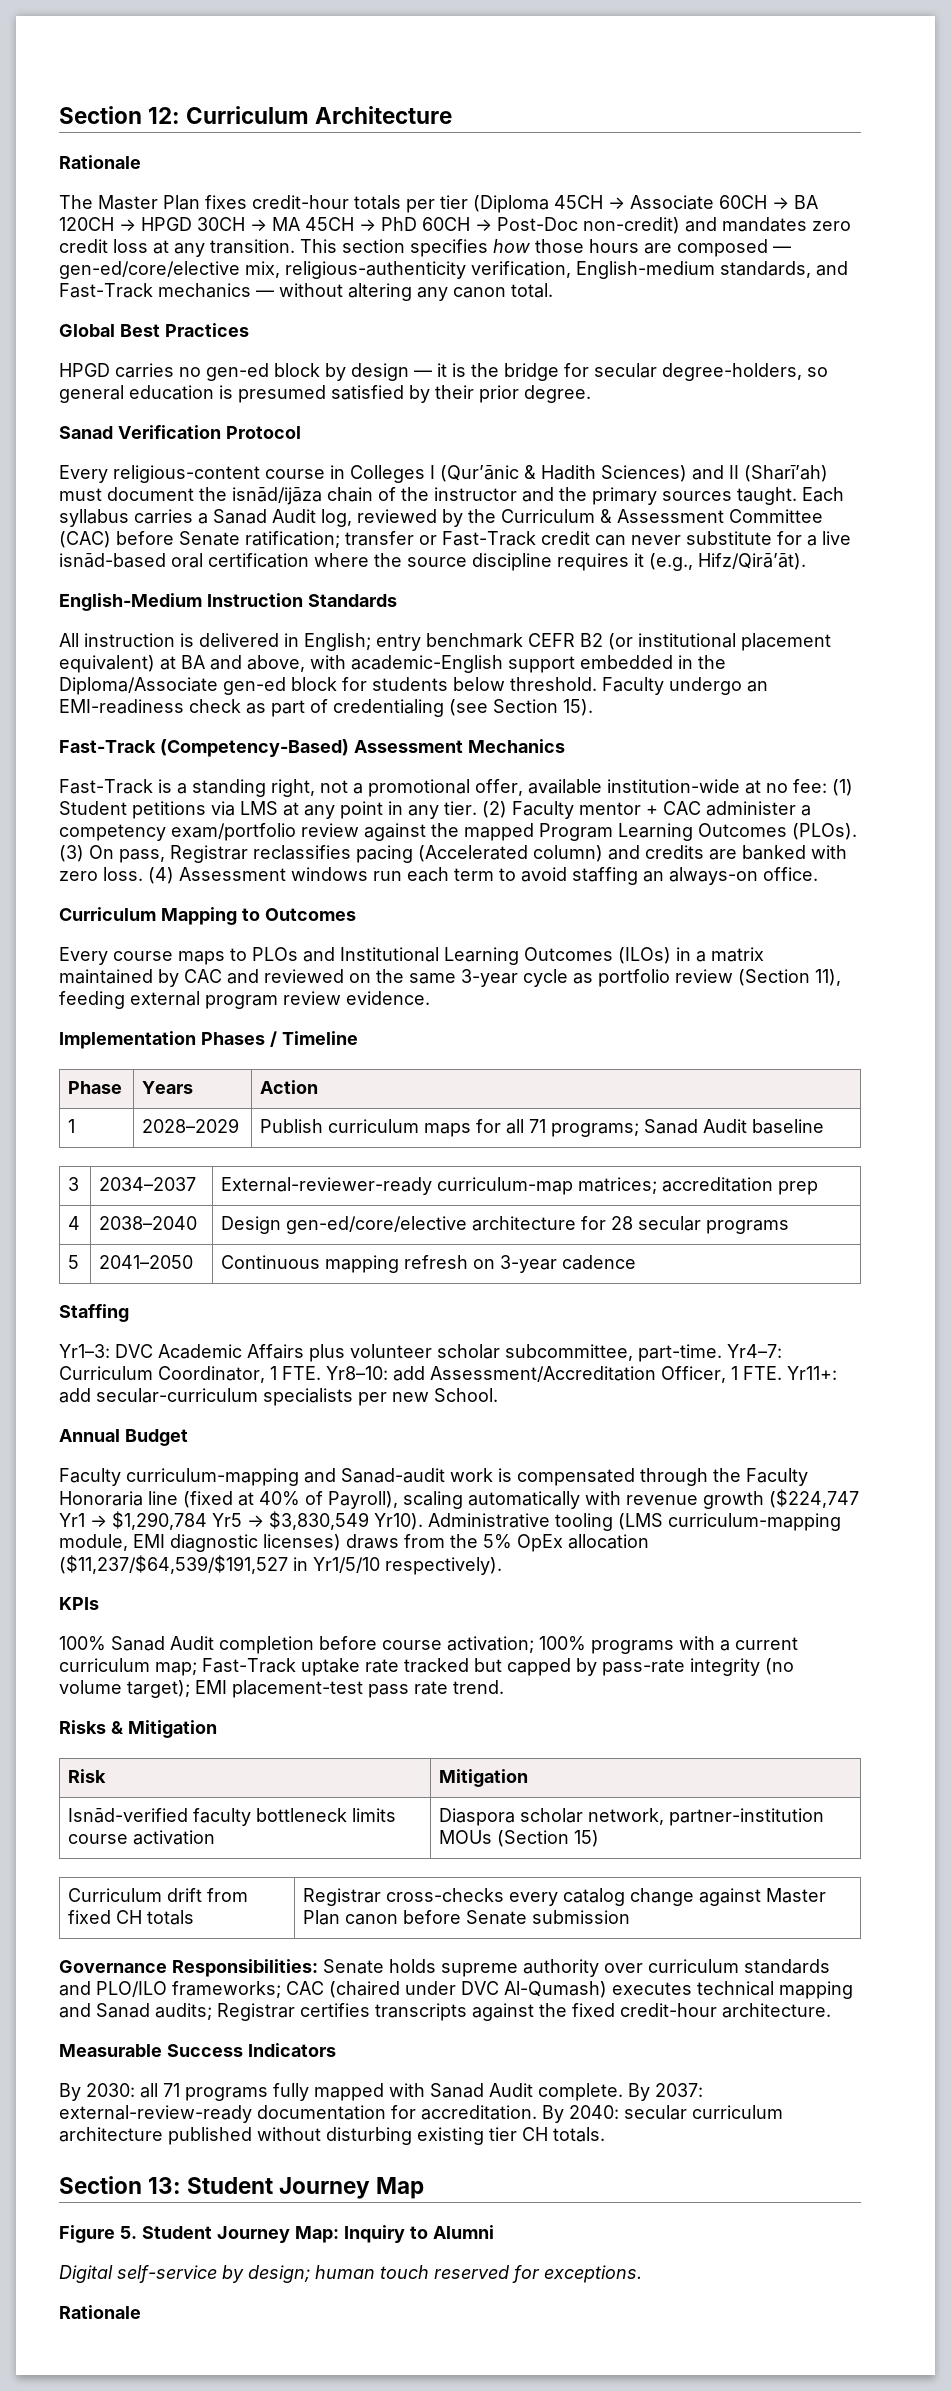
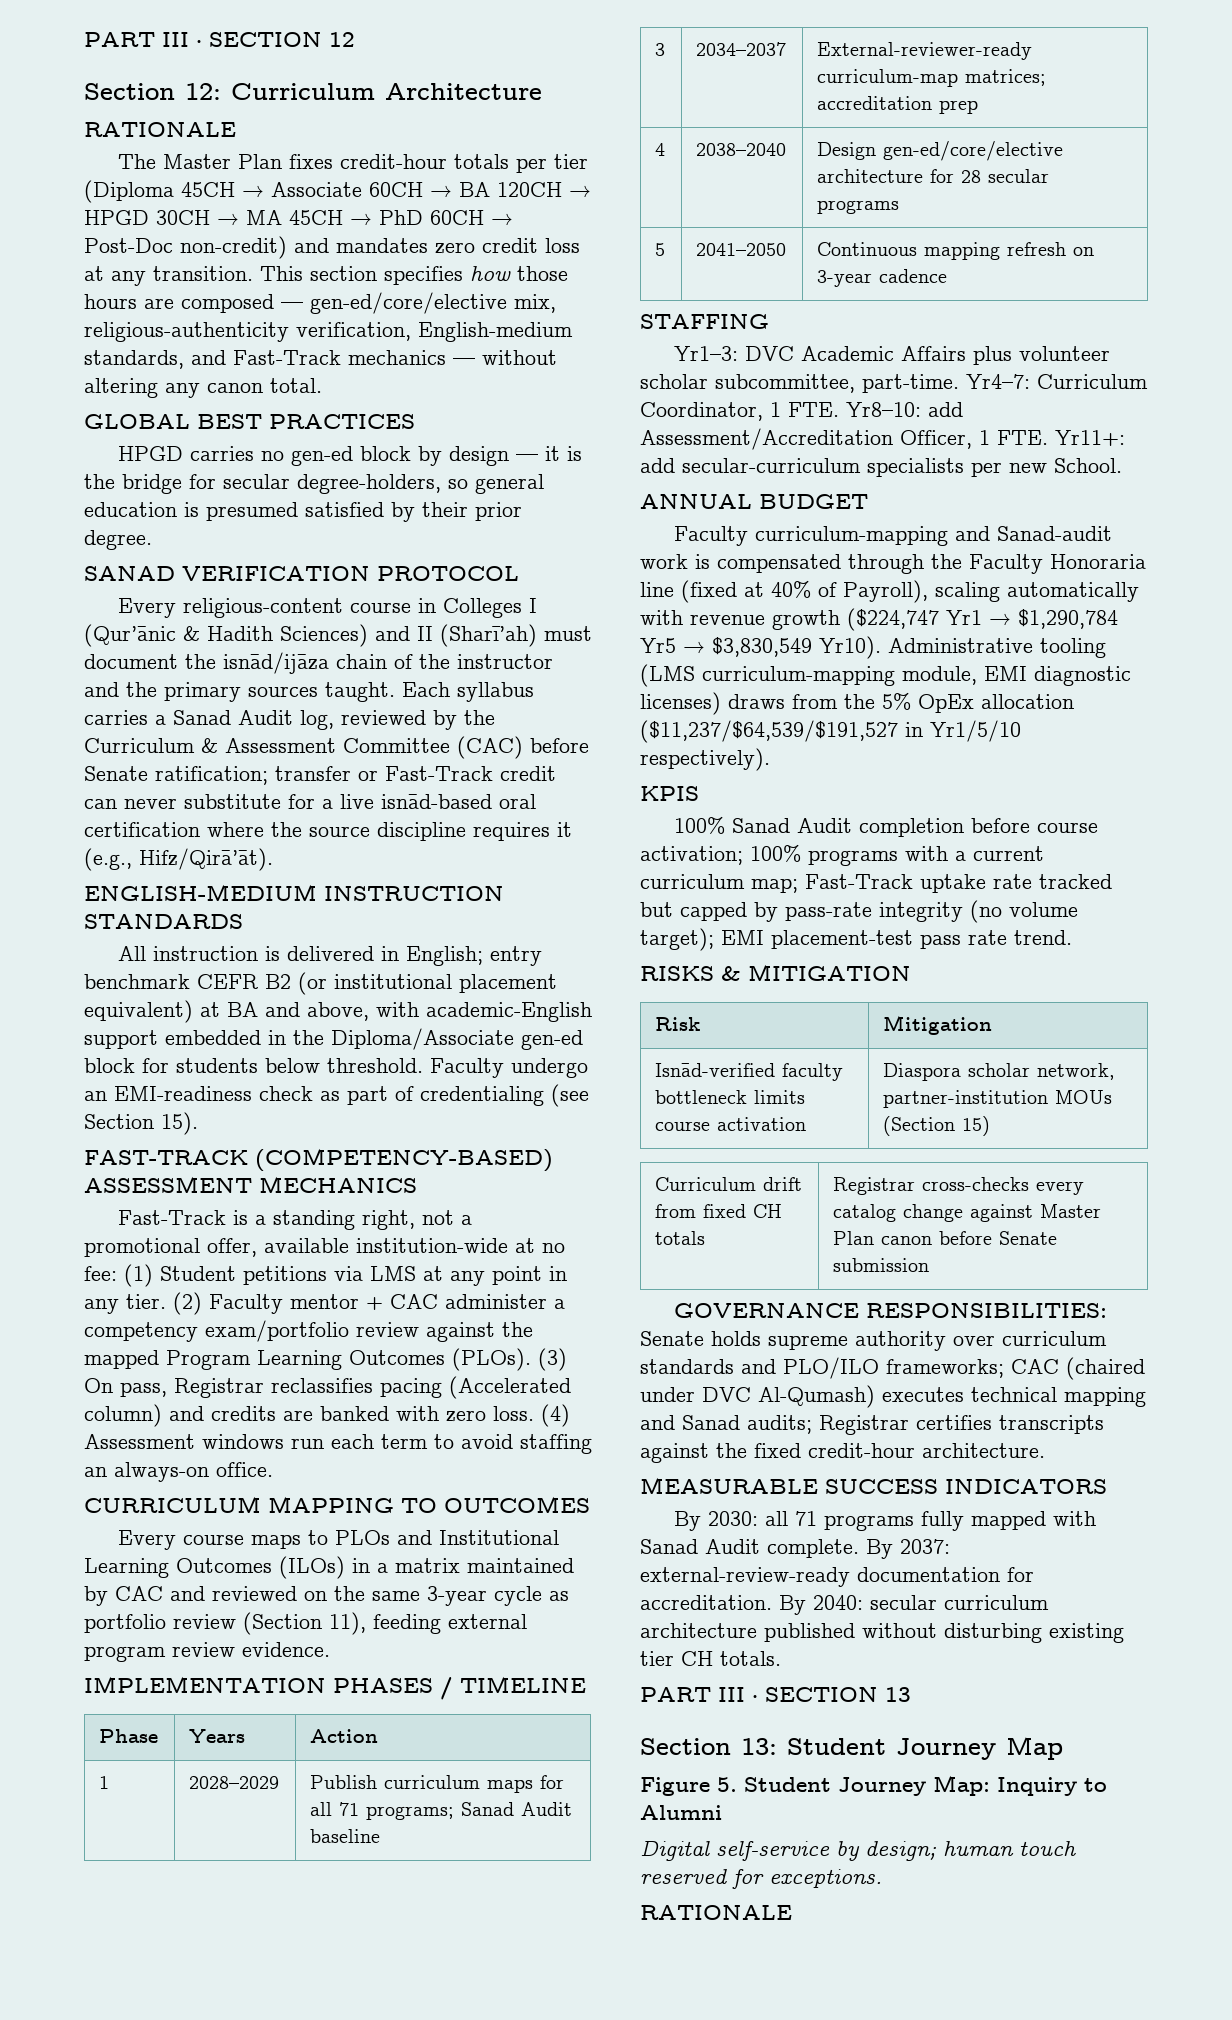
+ PART III · SECTION 12
  Section 12: Curriculum Architecture
- Rationale
+ RATIONALE
- Global Best Practices
+ GLOBAL BEST PRACTICES
- Sanad Verification Protocol
+ SANAD VERIFICATION PROTOCOL
- English-Medium Instruction Standards
+ ENGLISH-MEDIUM INSTRUCTION STANDARDS
- Fast-Track (Competency-Based) Assessment Mechanics
+ FAST-TRACK (COMPETENCY-BASED) ASSESSMENT MECHANICS
- Curriculum Mapping to Outcomes
+ CURRICULUM MAPPING TO OUTCOMES
- Implementation Phases / Timeline
+ IMPLEMENTATION PHASES / TIMELINE
- Staffing
+ STAFFING
- Annual Budget
+ ANNUAL BUDGET
- KPIs
+ KPIS
- Risks & Mitigation
+ RISKS & MITIGATION
- Governance Responsibilities: Senate holds supreme authority over curriculum standards and PLO/ILO frameworks; CAC (chaired under DVC Al-Qumash) executes technical mapping and Sanad audits; Registrar certifies transcripts against the fixed credit-hour architecture.
+ GOVERNANCE RESPONSIBILITIES: Senate holds supreme authority over curriculum standards and PLO/ILO frameworks; CAC (chaired under DVC Al-Qumash) executes technical mapping and Sanad audits; Registrar certifies transcripts against the fixed credit-hour architecture.
- Measurable Success Indicators
+ MEASURABLE SUCCESS INDICATORS
+ PART III · SECTION 13
  Digital self-service by design; human touch reserved for exceptions.
- Rationale
+ RATIONALE

